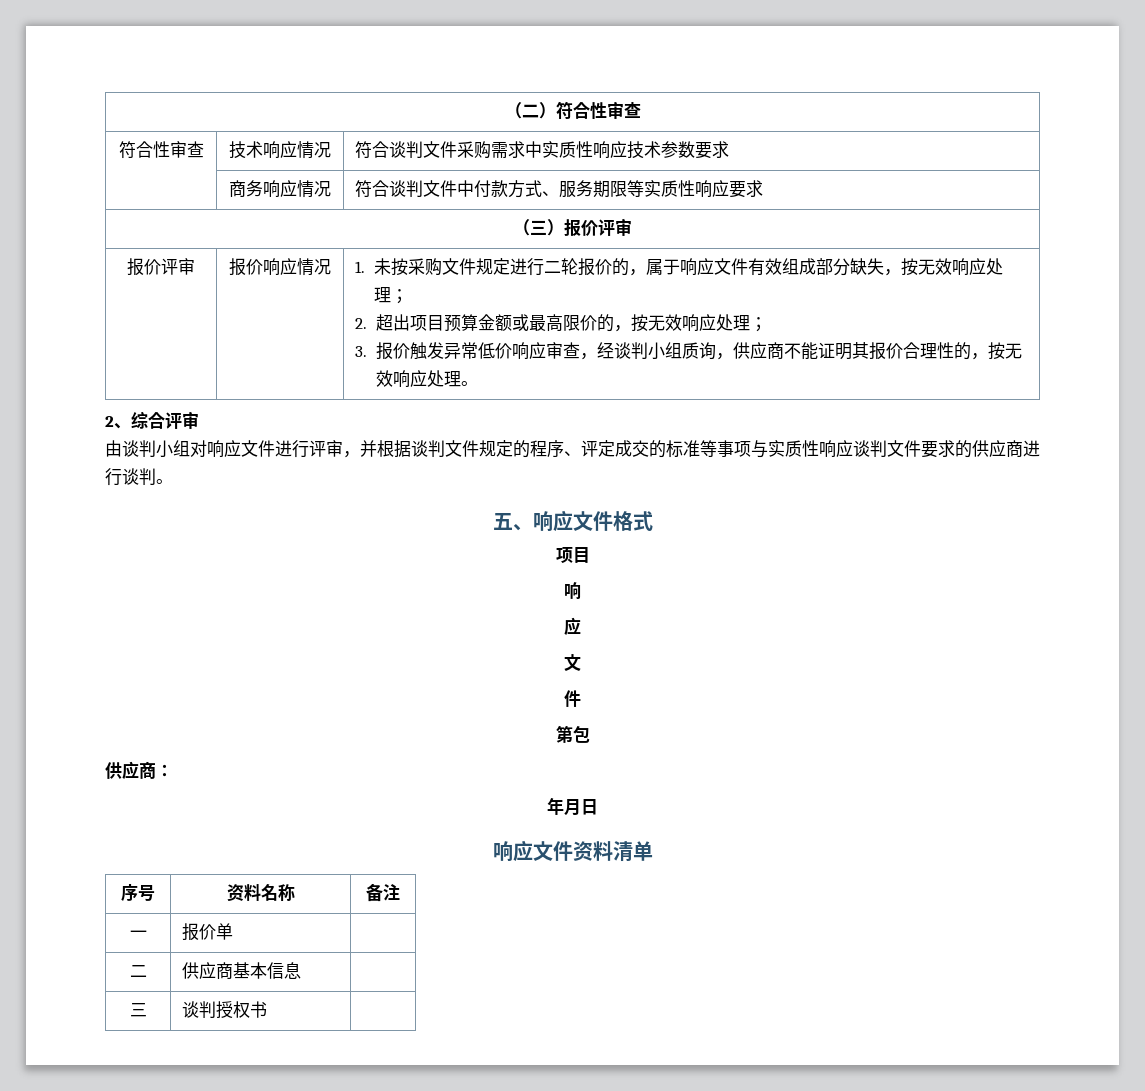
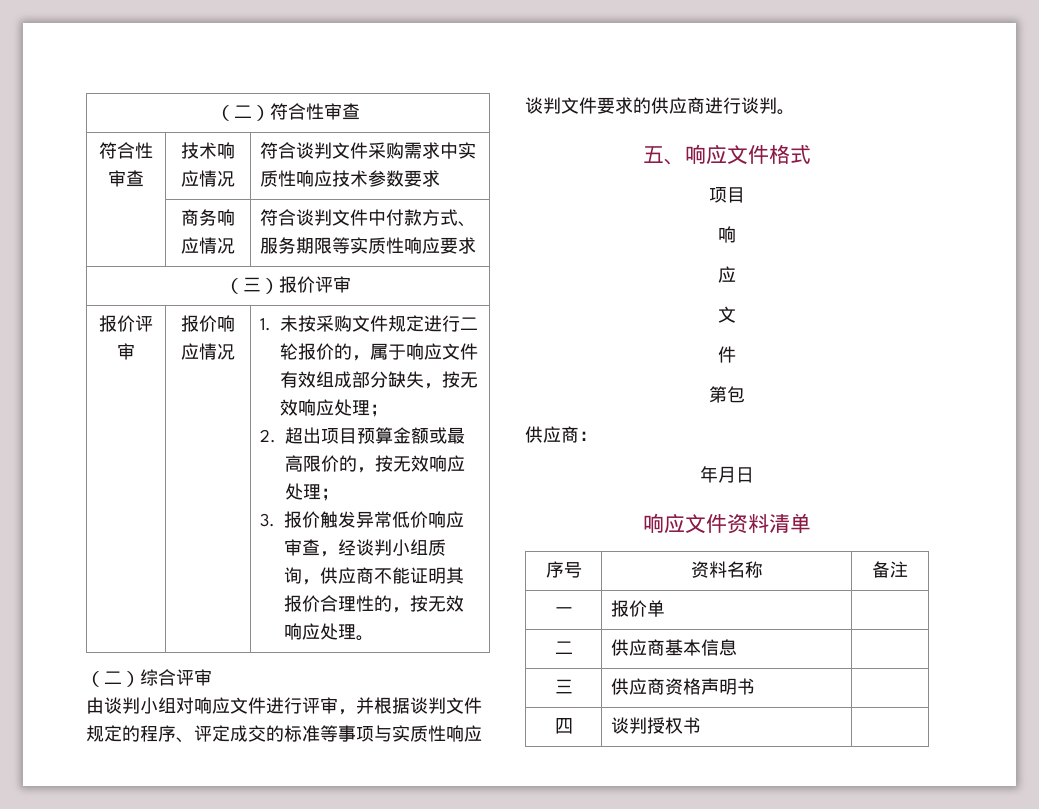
- 2、综合评审
+ （二）综合评审
- 三 | 谈判授权书 |
+ 三 | 供应商资格声明书 |
+ 四 | 谈判授权书 |

